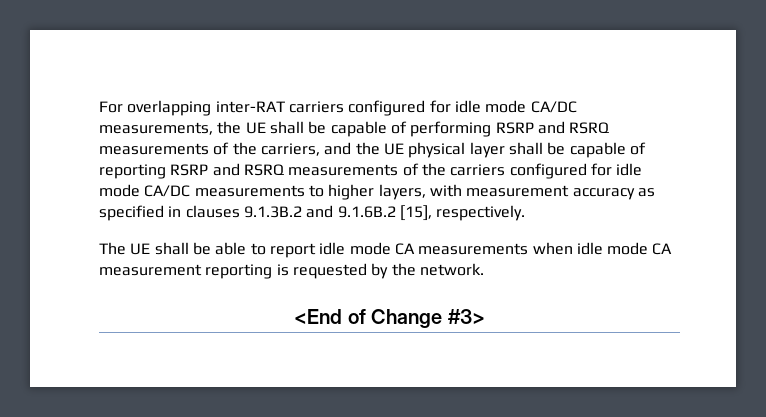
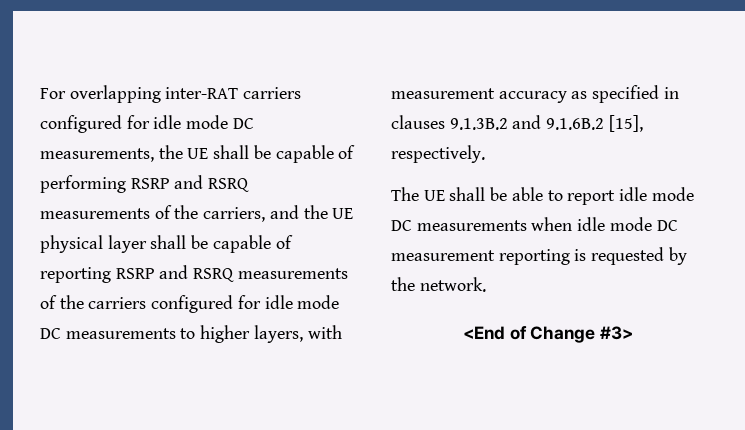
- For overlapping inter-RAT carriers configured for idle mode CA/DC measurements, the UE shall be capable of performing RSRP and RSRQ measurements of the carriers, and the UE physical layer shall be capable of reporting RSRP and RSRQ measurements of the carriers configured for idle mode CA/DC measurements to higher layers, with measurement accuracy as specified in clauses 9.1.3B.2 and 9.1.6B.2 [15], respectively.
+ For overlapping inter-RAT carriers configured for idle mode DC measurements, the UE shall be capable of performing RSRP and RSRQ measurements of the carriers, and the UE physical layer shall be capable of reporting RSRP and RSRQ measurements of the carriers configured for idle mode DC measurements to higher layers, with measurement accuracy as specified in clauses 9.1.3B.2 and 9.1.6B.2 [15], respectively.
- The UE shall be able to report idle mode CA measurements when idle mode CA measurement reporting is requested by the network.
+ The UE shall be able to report idle mode DC measurements when idle mode DC measurement reporting is requested by the network.

